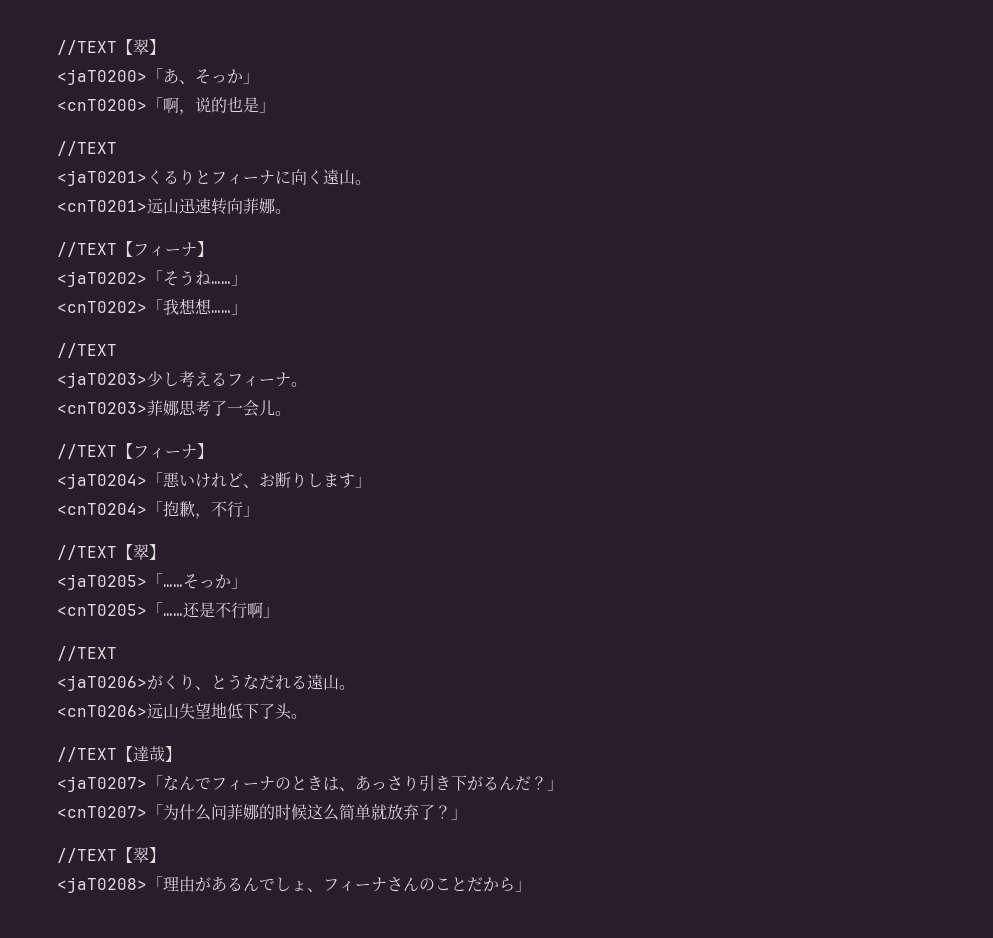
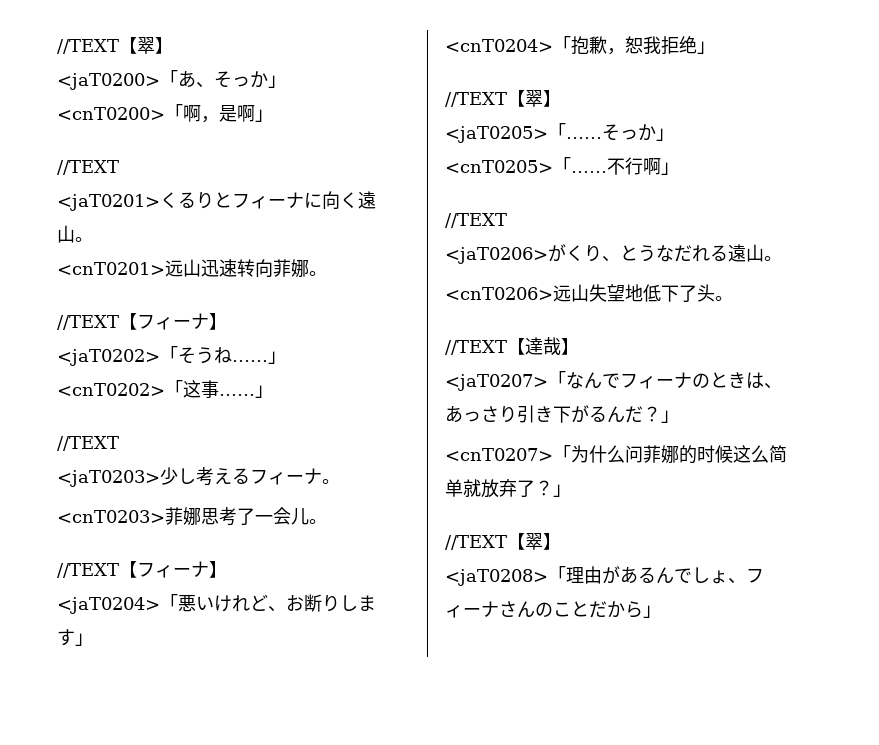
- <cnT0200>「啊，说的也是」
+ <cnT0200>「啊，是啊」
- <cnT0202>「我想想……」
+ <cnT0202>「这事……」
- <cnT0204>「抱歉，不行」
+ <cnT0204>「抱歉，恕我拒绝」
- 还是不行啊」
+ 不行啊」

